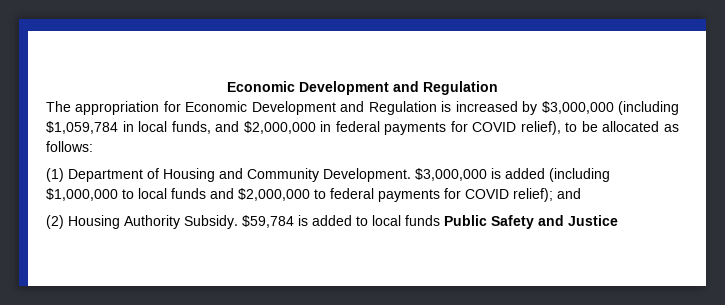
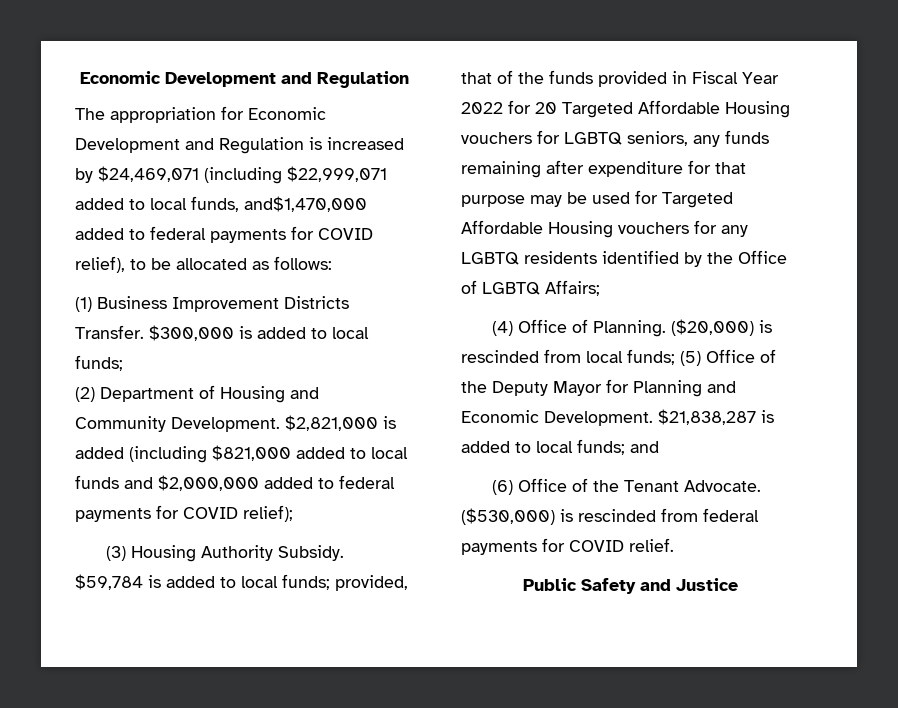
- The appropriation for Economic Development and Regulation is increased by $3,000,000 (including $1,059,784 in local funds, and $2,000,000 in federal payments for COVID relief), to be allocated as follows:
+ The appropriation for Economic Development and Regulation is increased by $24,469,071 (including $22,999,071 added to local funds, and$1,470,000 added to federal payments for COVID relief), to be allocated as follows:
- (1) Department of Housing and Community Development.
+ (1) Business Improvement Districts Transfer. $300,000 is added to local funds;
+ (2) Department of Housing and Community Development.
- $3,000,000 is added (including $1,000,000 to local funds and $2,000,000 to federal payments for COVID relief); and
- (2) Housing Authority Subsidy.
+ $2,821,000 is added (including $821,000 added to local funds and $2,000,000 added to federal payments for COVID relief);
+ (3) Housing Authority Subsidy.
- $59,784 is added to local funds Public Safety and Justice
+ $59,784 is added to local funds; provided, that of the funds provided in Fiscal Year 2022 for 20 Targeted Affordable Housing vouchers for LGBTQ seniors, any funds remaining after expenditure for that purpose may be used for Targeted Affordable Housing vouchers for any LGBTQ residents identified by the Office of LGBTQ Affairs;
+ (4) Office of Planning. ($20,000) is rescinded from local funds; (5) Office of the Deputy Mayor for Planning and Economic Development. $21,838,287 is added to local funds; and
+ (6) Office of the Tenant Advocate. ($530,000) is rescinded from federal payments for COVID relief.
+ Public Safety and Justice

